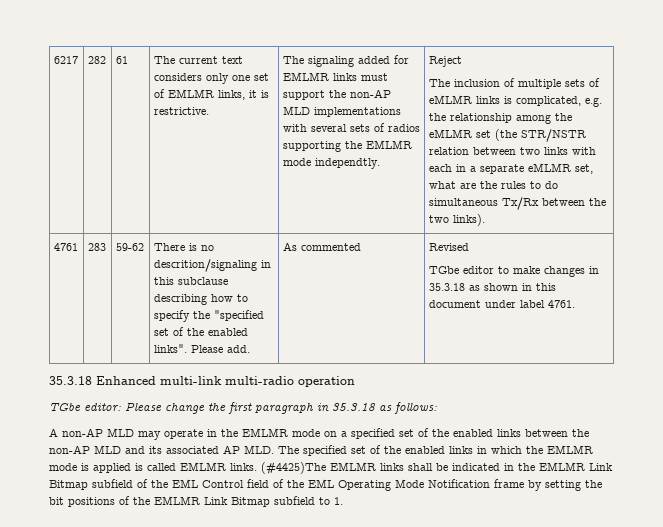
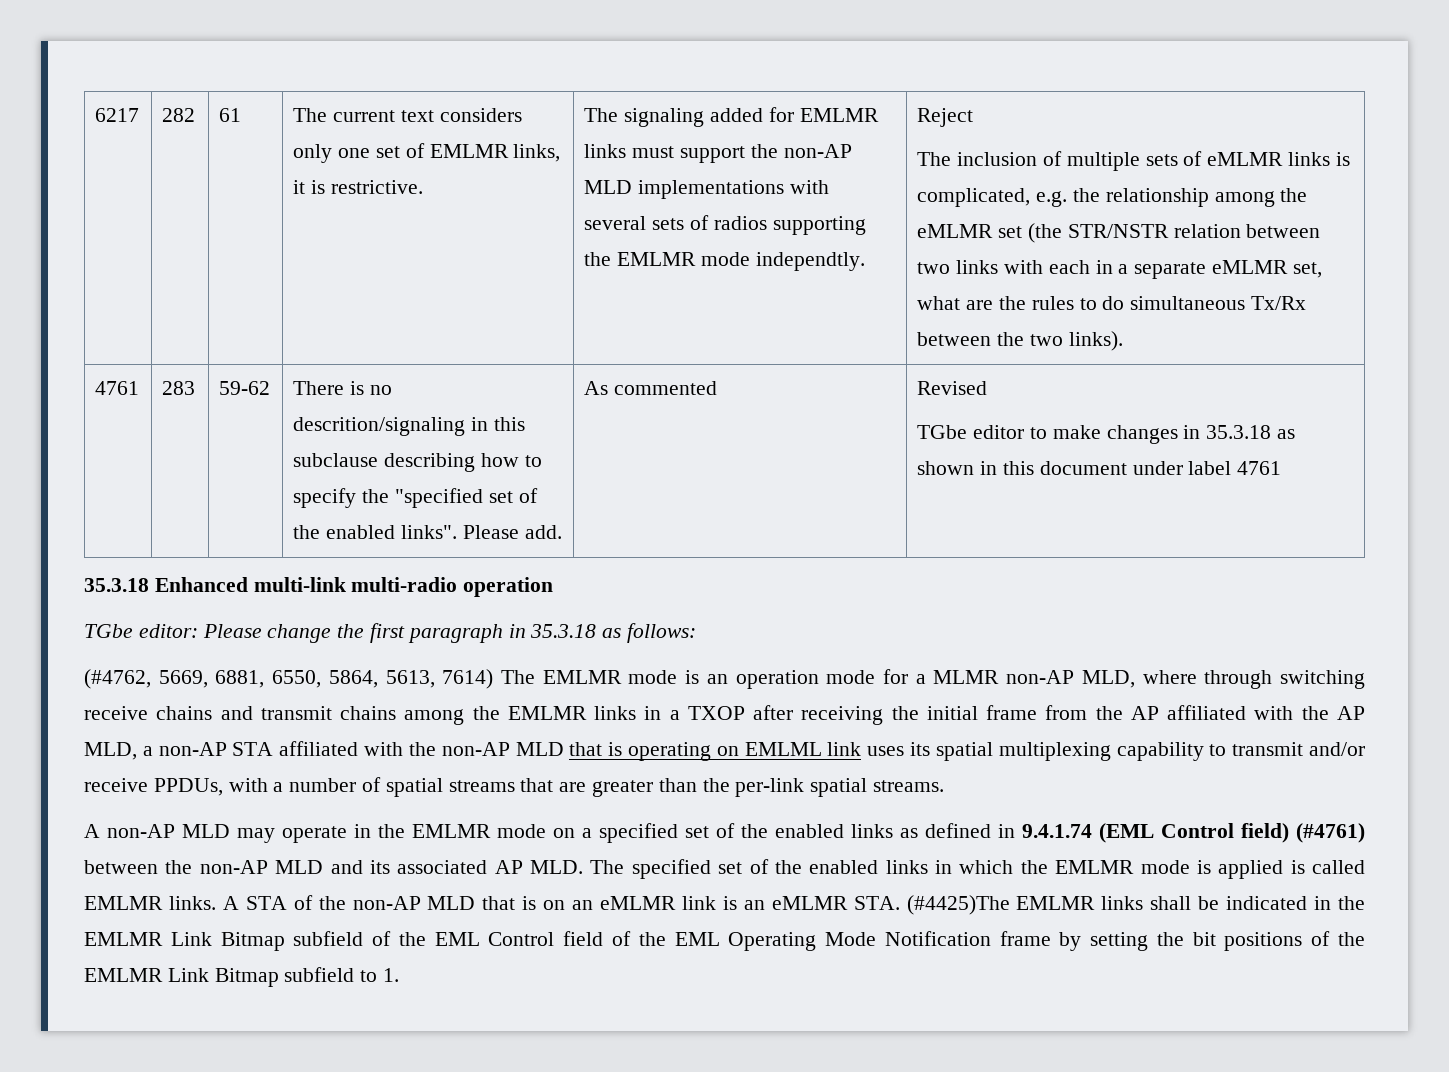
- TGbe editor to make changes in 35.3.18 as shown in this document under label 4761.
+ TGbe editor to make changes in 35.3.18 as shown in this document under label 4761
+ (#4762, 5669, 6881, 6550, 5864, 5613, 7614) The EMLMR mode is an operation mode for a MLMR non-AP MLD, where through switching receive chains and transmit chains among the EMLMR links in a TXOP after receiving the initial frame from the AP affiliated with the AP MLD, a non-AP STA affiliated with the non-AP MLD that is operating on EMLML link uses its spatial multiplexing capability to transmit and/or receive PPDUs, with a number of spatial streams that are greater than the per-link spatial streams.
- A non-AP MLD may operate in the EMLMR mode on a specified set of the enabled links between the non-AP MLD and its associated AP MLD. The specified set of the enabled links in which the EMLMR mode is applied is called EMLMR links.
+ A non-AP MLD may operate in the EMLMR mode on a specified set of the enabled links as defined in 9.4.1.74 (EML Control field) (#4761) between the non-AP MLD and its associated AP MLD. The specified set of the enabled links in which the EMLMR mode is applied is called EMLMR links.
- (#4425)The EMLMR links shall be indicated in the EMLMR Link Bitmap subfield of the EML Control field of the EML Operating Mode Notification frame by setting the bit positions of the EMLMR Link Bitmap subfield to 1.
+ A STA of the non-AP MLD that is on an eMLMR link is an eMLMR STA. (#4425)The EMLMR links shall be indicated in the EMLMR Link Bitmap subfield of the EML Control field of the EML Operating Mode Notification frame by setting the bit positions of the EMLMR Link Bitmap subfield to 1.

